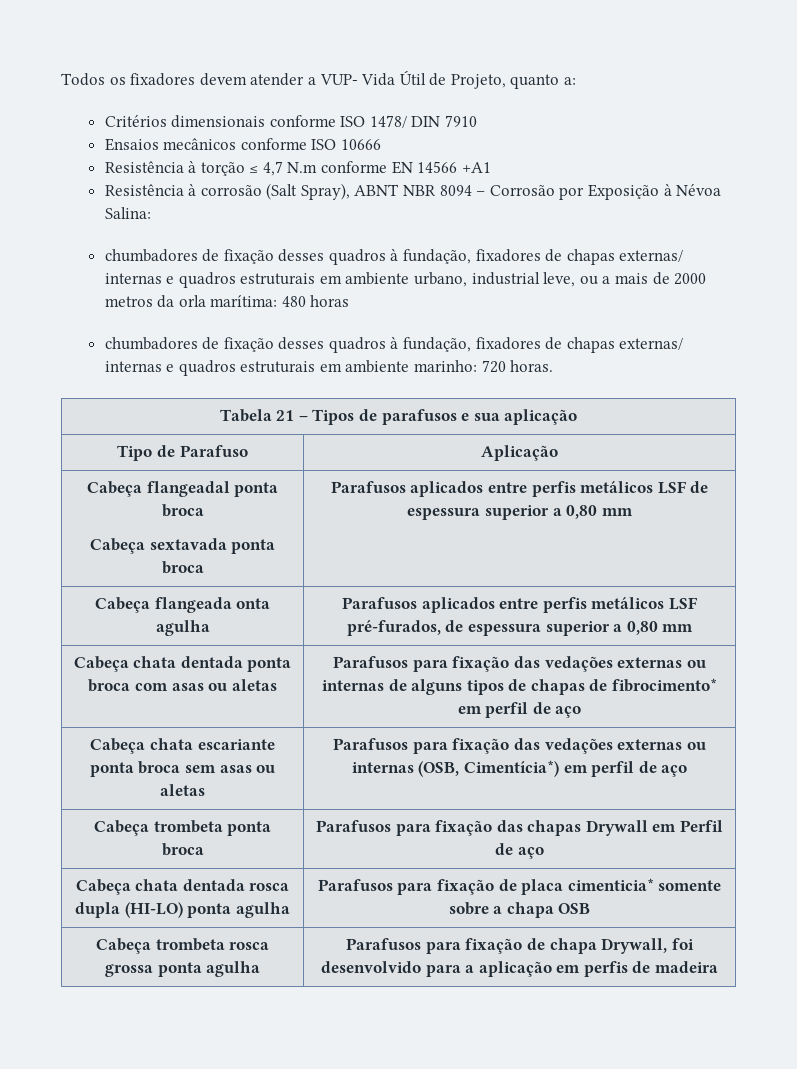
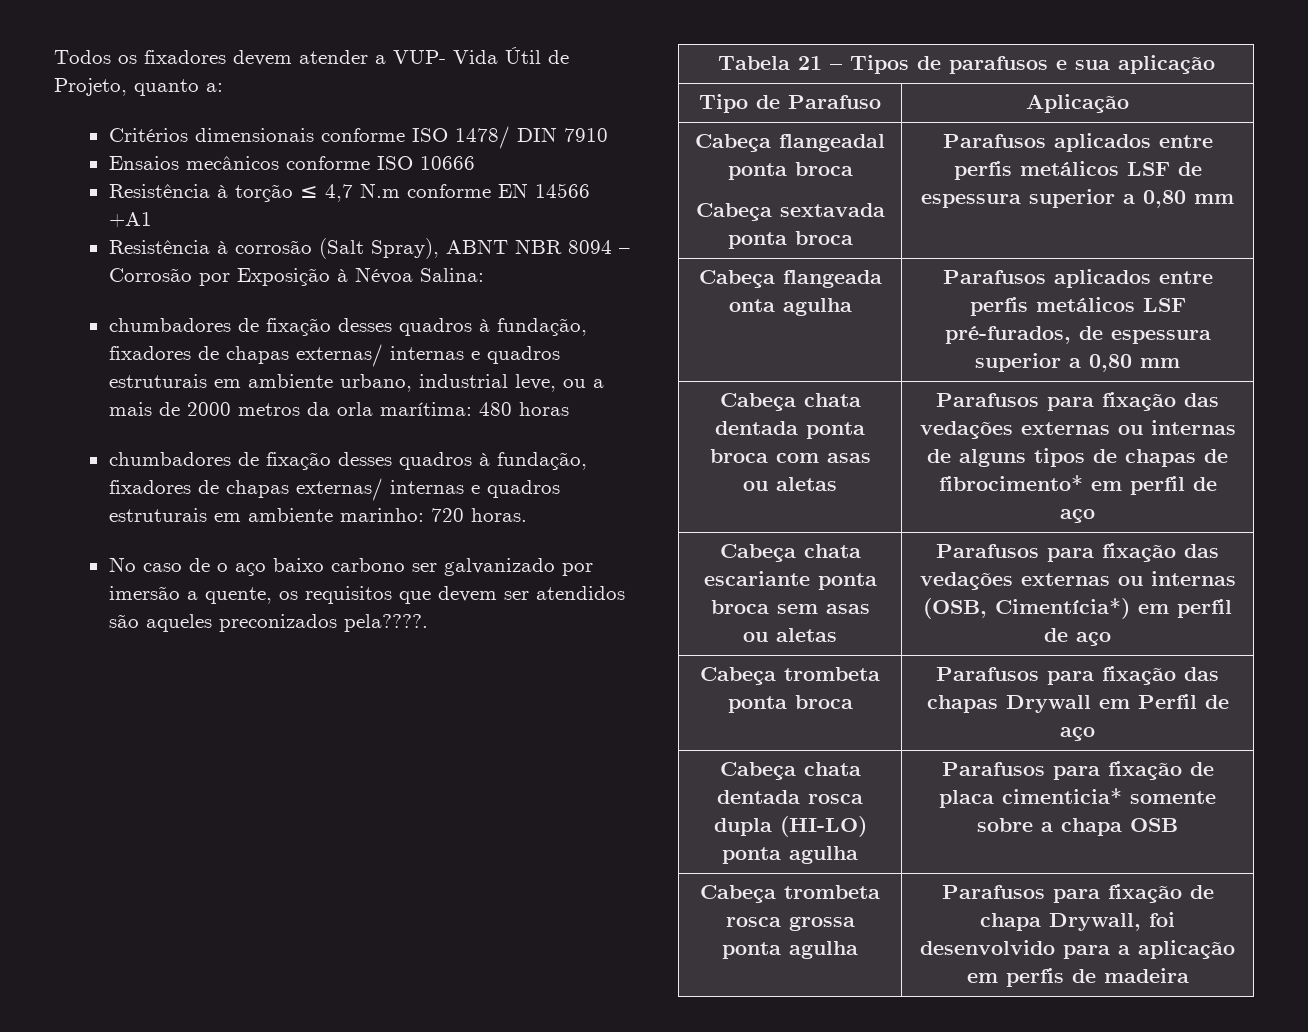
+ No caso de o aço baixo carbono ser galvanizado por imersão a quente, os requisitos que devem ser atendidos são aqueles preconizados pela????.

